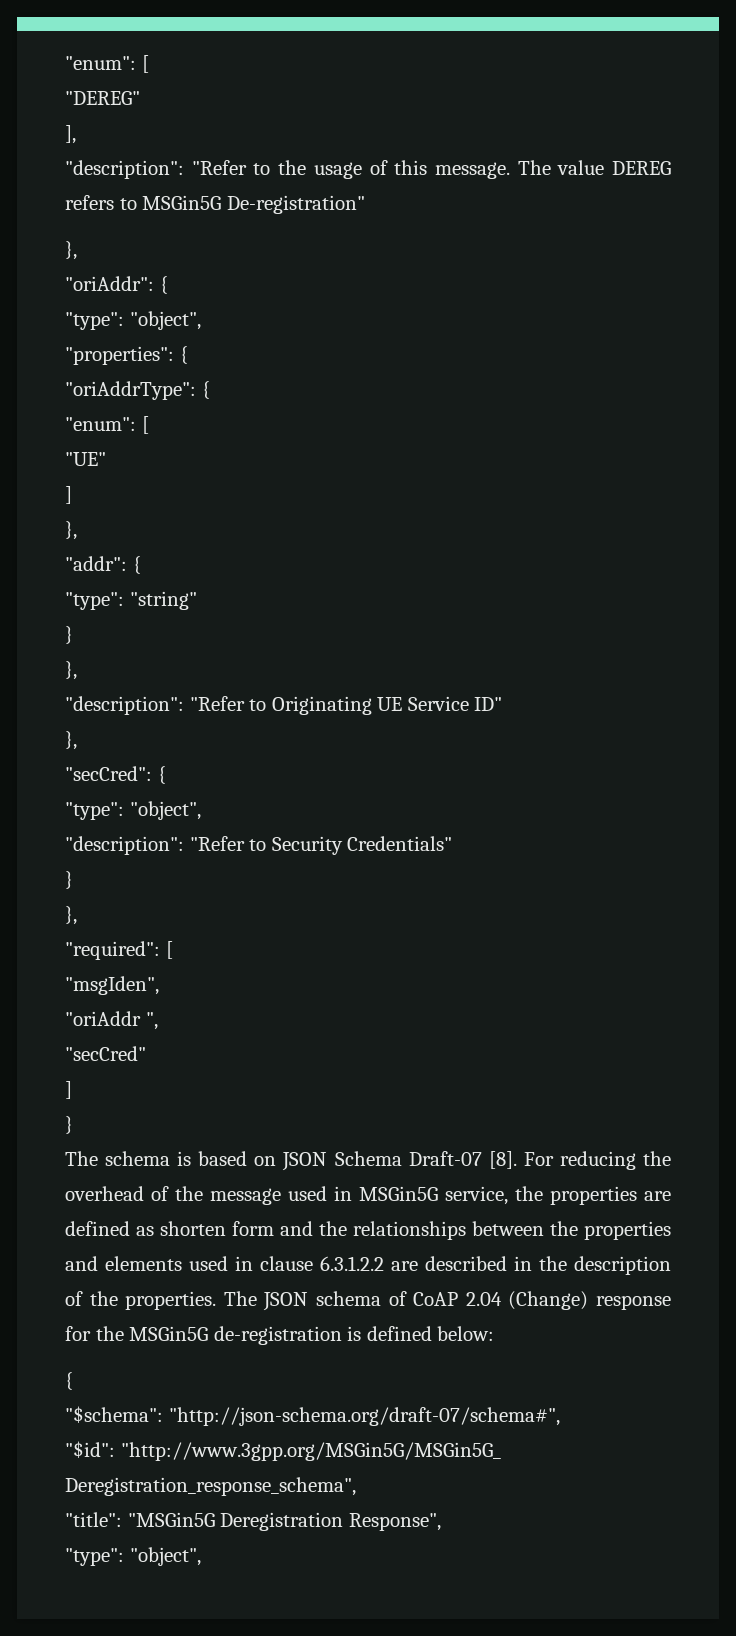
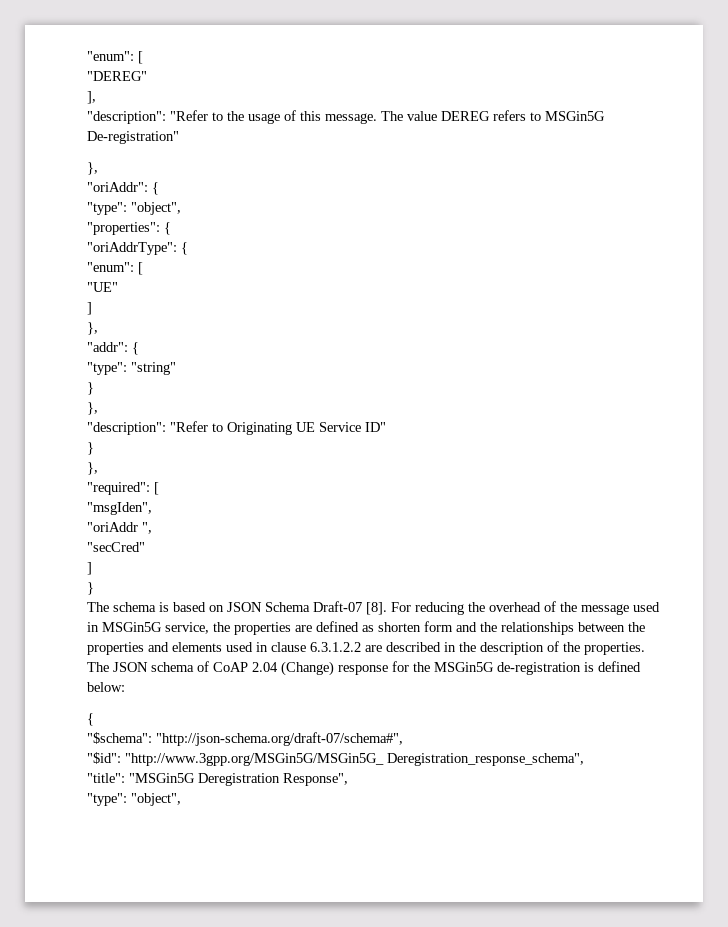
  "description": "Refer to Originating UE Service ID"
- },
- "secCred": {
- "type": "object",
- "description": "Refer to Security Credentials"

